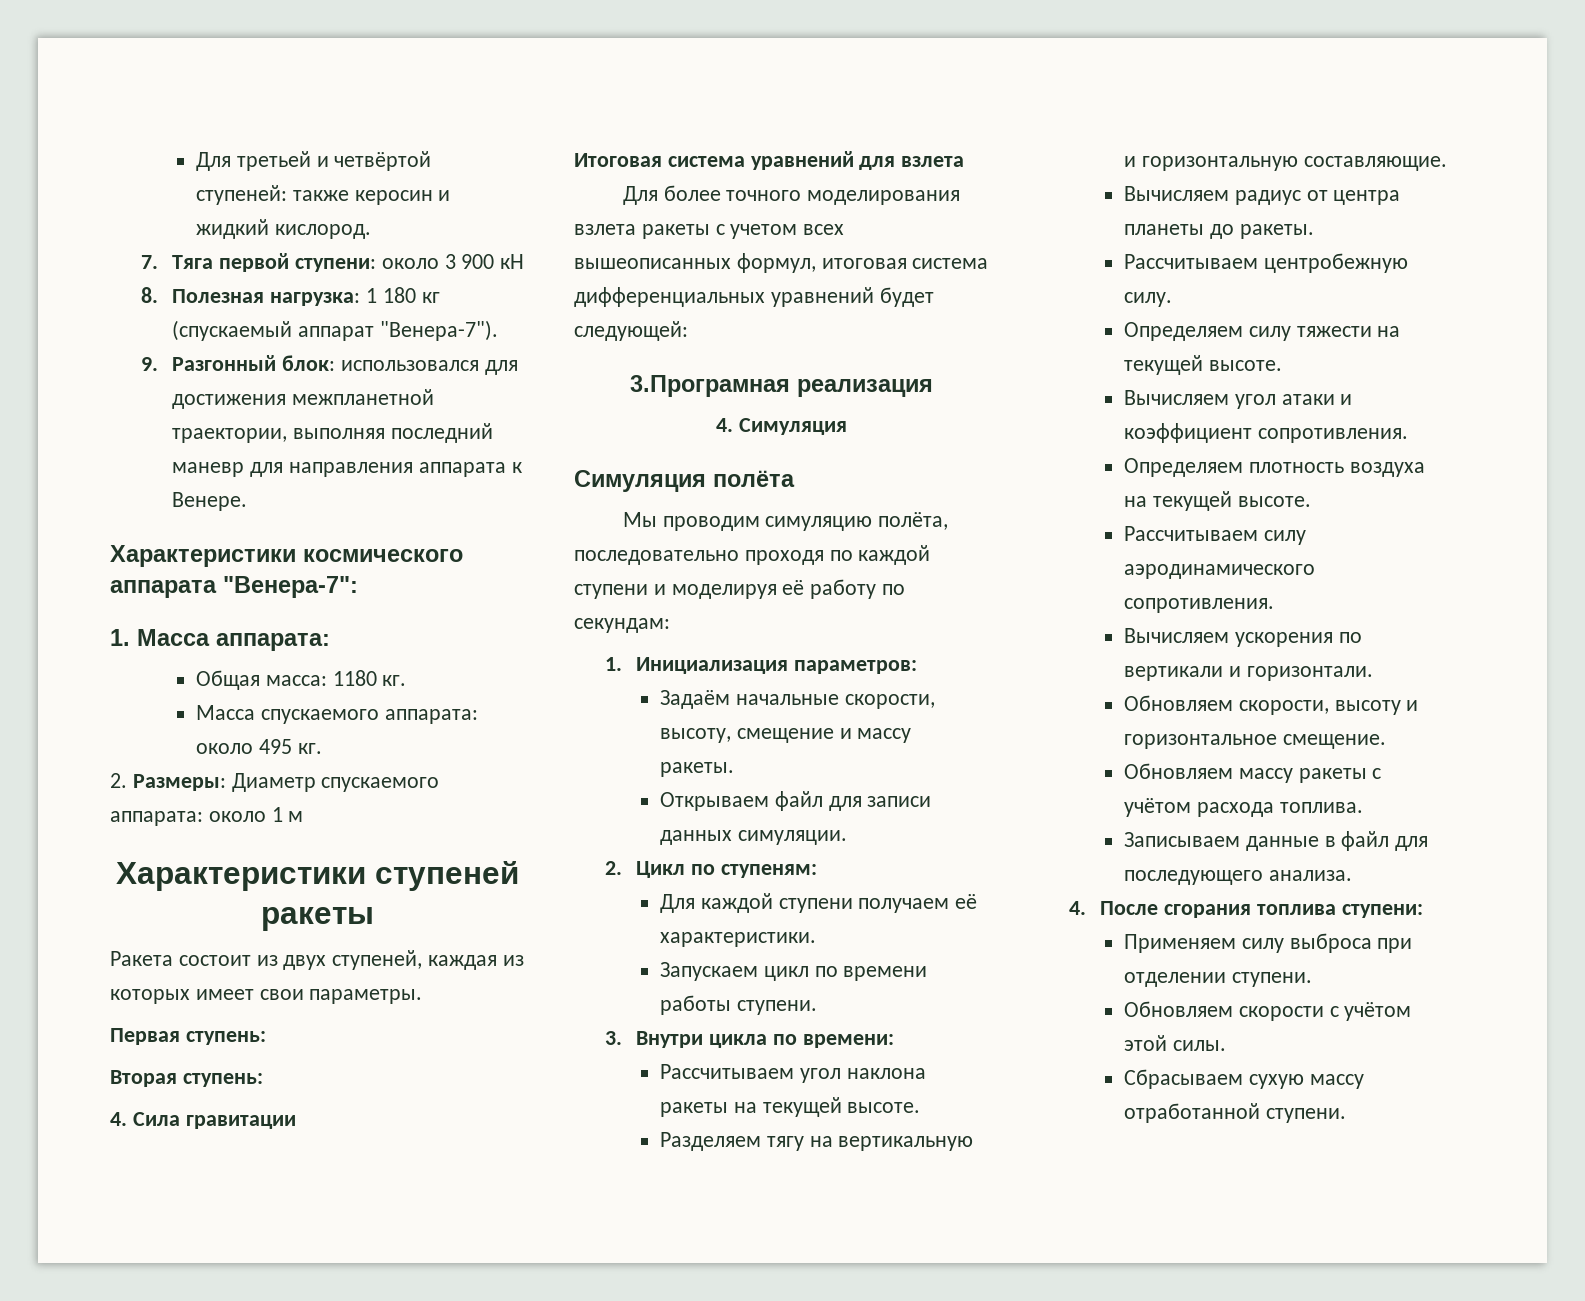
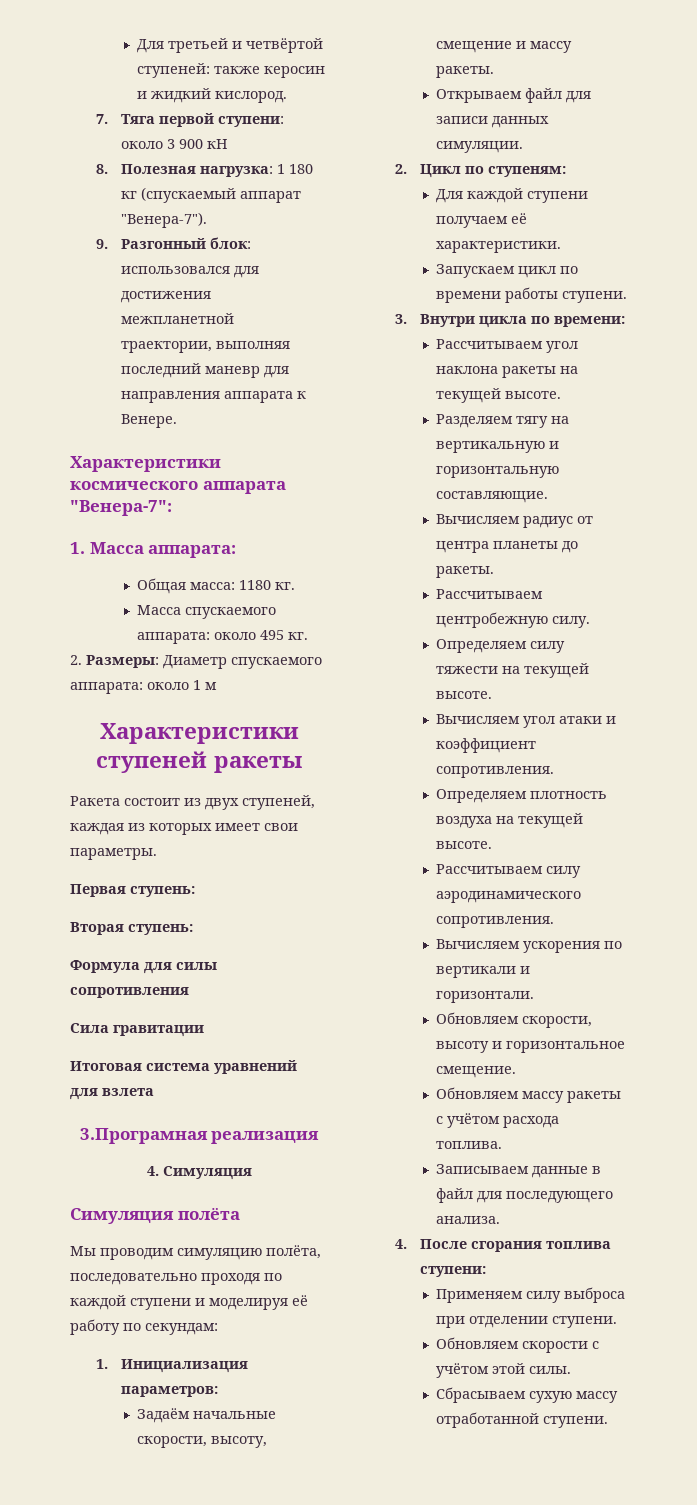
- 4. Сила гравитации
+ Формула для силы сопротивления
+ Сила гравитации
- Для более точного моделирования взлета ракеты с учетом всех вышеописанных формул, итоговая система дифференциальных уравнений будет следующей:

